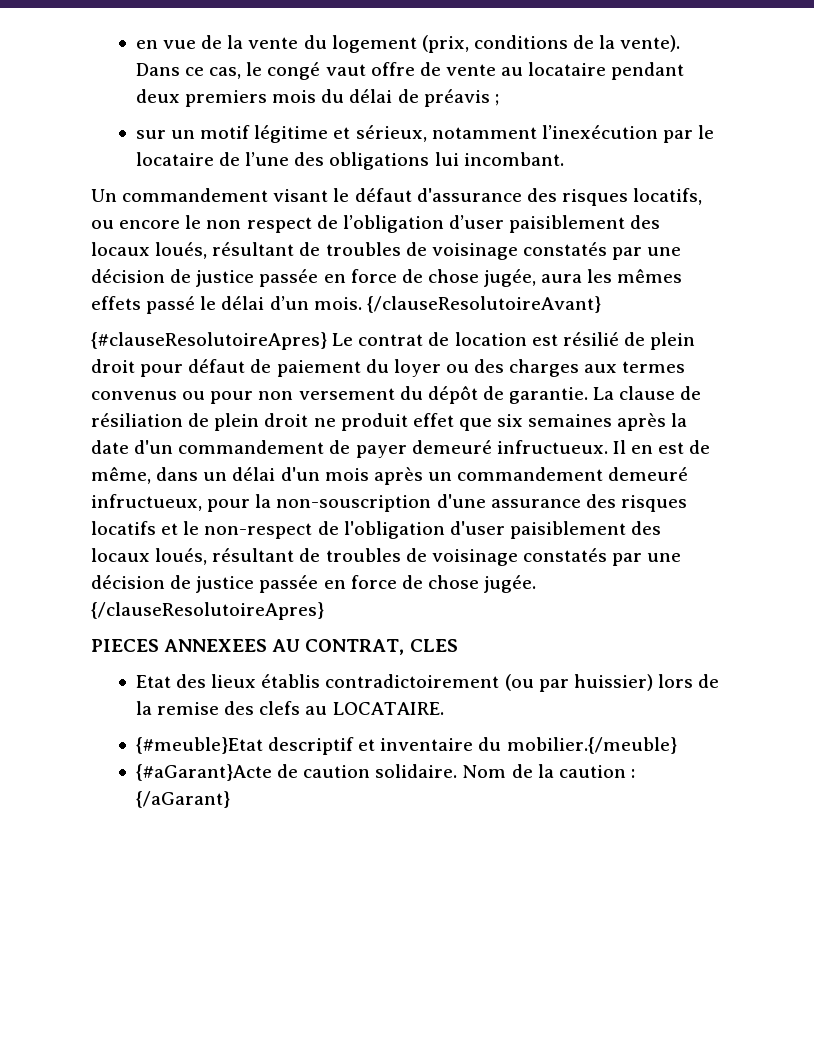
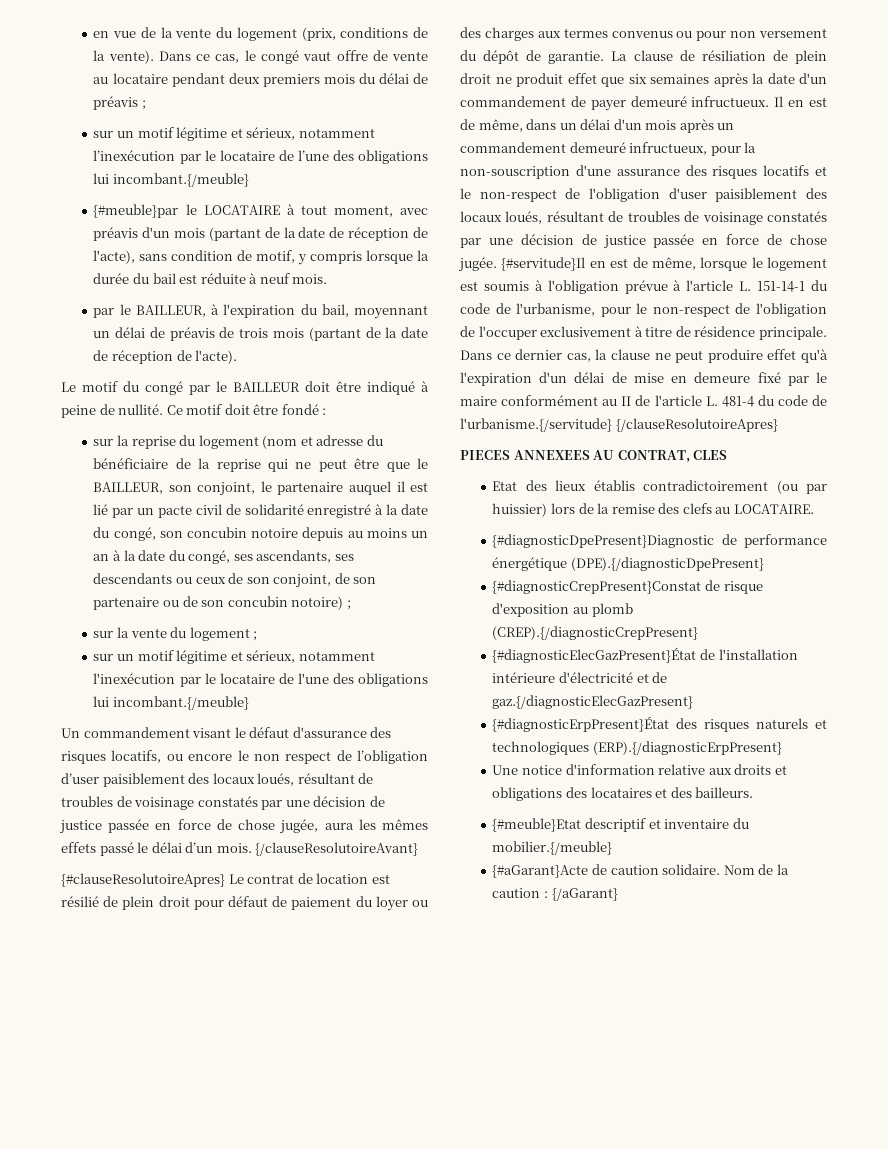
  Dans ce cas, le congé vaut offre de vente au locataire pendant deux premiers mois du délai de préavis ;
- sur un motif légitime et sérieux, notamment l’inexécution par le locataire de l’une des obligations lui incombant.
+ sur un motif légitime et sérieux, notamment l’inexécution par le locataire de l’une des obligations lui incombant.{/meuble}
+ {#meuble}par le LOCATAIRE à tout moment, avec préavis d'un mois (partant de la date de réception de l'acte), sans condition de motif, y compris lorsque la durée du bail est réduite à neuf mois.
+ par le BAILLEUR, à l'expiration du bail, moyennant un délai de préavis de trois mois (partant de la date de réception de l'acte).
+ Le motif du congé par le BAILLEUR doit être indiqué à peine de nullité. Ce motif doit être fondé :
+ sur la reprise du logement (nom et adresse du bénéficiaire de la reprise qui ne peut être que le BAILLEUR, son conjoint, le partenaire auquel il est lié par un pacte civil de solidarité enregistré à la date du congé, son concubin notoire depuis au moins un an à la date du congé, ses ascendants, ses descendants ou ceux de son conjoint, de son partenaire ou de son concubin notoire) ;
+ sur la vente du logement ;
+ sur un motif légitime et sérieux, notamment l'inexécution par le locataire de l'une des obligations lui incombant.{/meuble}
- {/clauseResolutoireApres}
+ {#servitude}Il en est de même, lorsque le logement est soumis à l'obligation prévue à l'article L. 151-14-1 du code de l'urbanisme, pour le non-respect de l'obligation de l'occuper exclusivement à titre de résidence principale. Dans ce dernier cas, la clause ne peut produire effet qu'à l'expiration d'un délai de mise en demeure fixé par le maire conformément au II de l'article L. 481-4 du code de l'urbanisme.{/servitude} {/clauseResolutoireApres}
+ {#diagnosticDpePresent}Diagnostic de performance énergétique (DPE).{/diagnosticDpePresent}
+ {#diagnosticCrepPresent}Constat de risque d'exposition au plomb (CREP).{/diagnosticCrepPresent}
+ {#diagnosticElecGazPresent}État de l'installation intérieure d'électricité et de gaz.{/diagnosticElecGazPresent}
+ {#diagnosticErpPresent}État des risques naturels et technologiques (ERP).{/diagnosticErpPresent}
+ Une notice d'information relative aux droits et obligations des locataires et des bailleurs.

